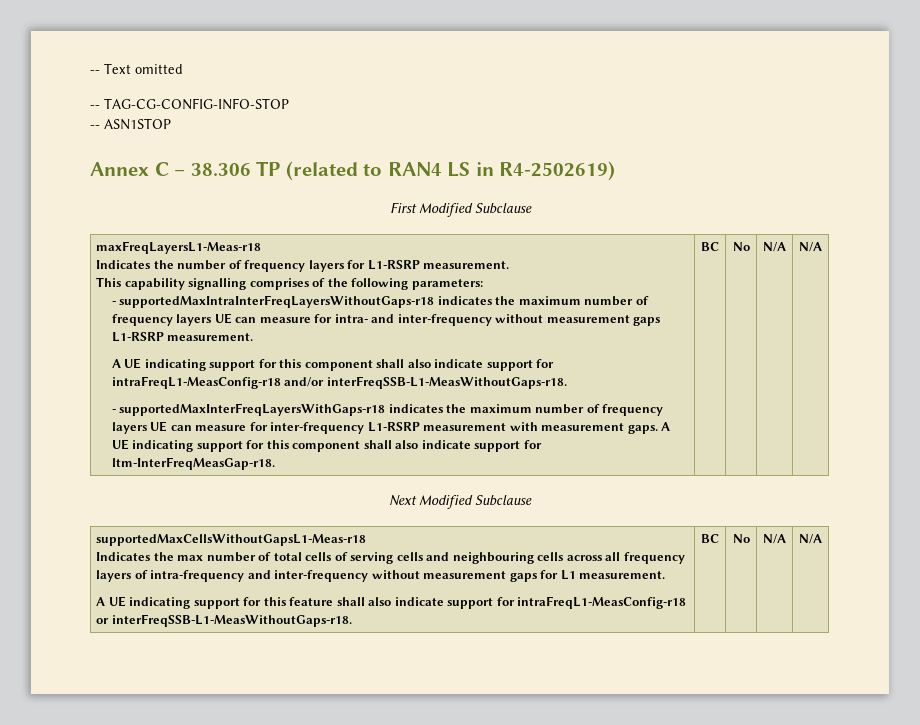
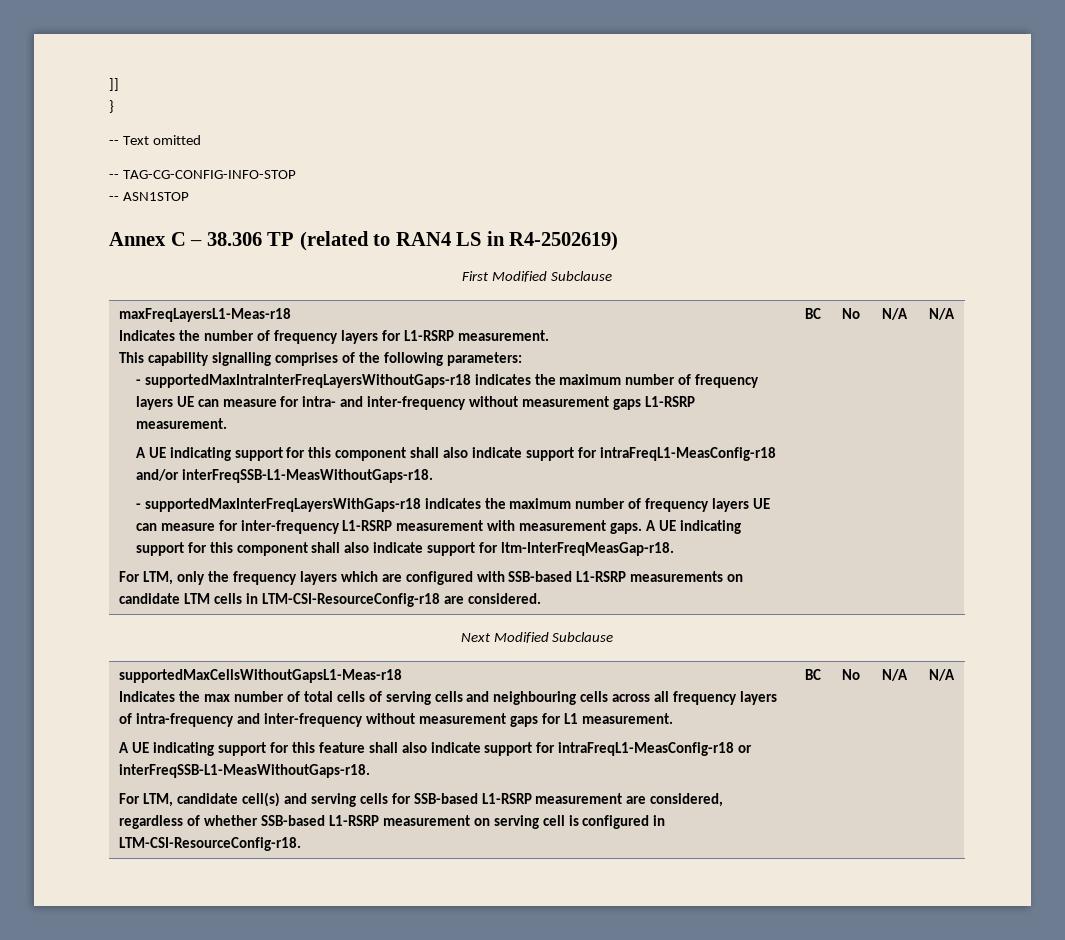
+ ]]
+ }
+ For LTM, only the frequency layers which are configured with SSB-based L1-RSRP measurements on candidate LTM cells in LTM-CSI-ResourceConfig-r18 are considered.
+ For LTM, candidate cell(s) and serving cells for SSB-based L1-RSRP measurement are considered, regardless of whether SSB-based L1-RSRP measurement on serving cell is configured in LTM-CSI-ResourceConfig-r18.

